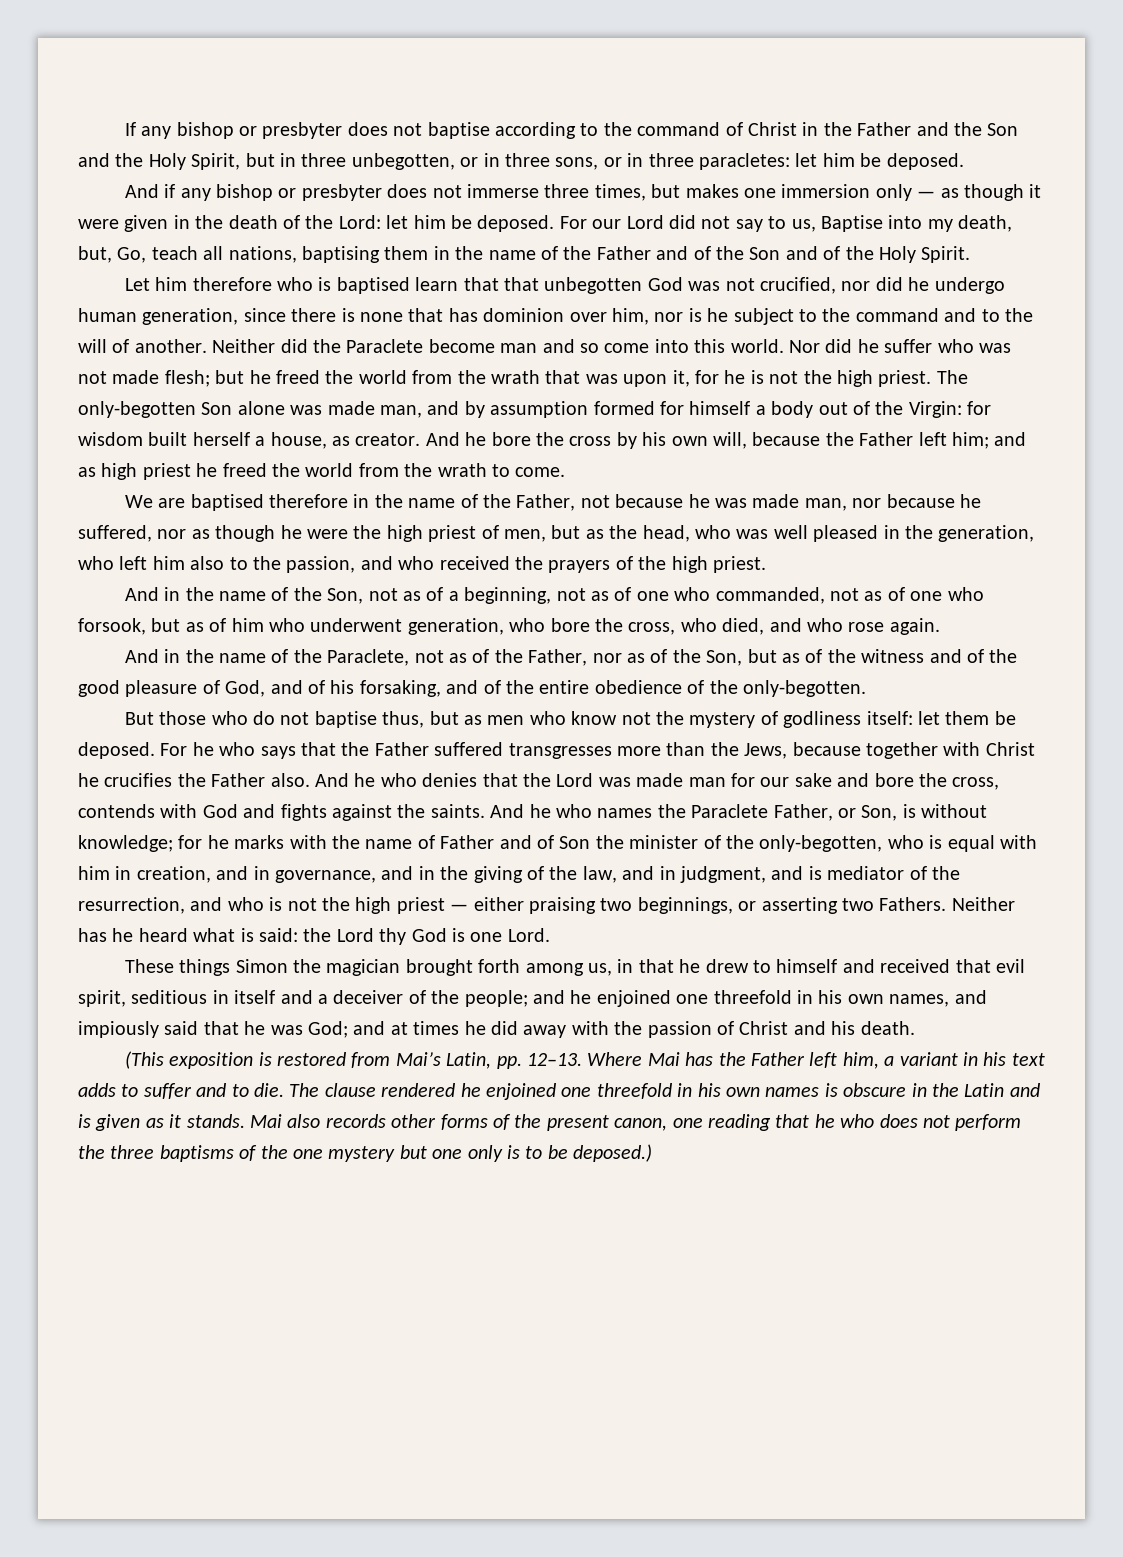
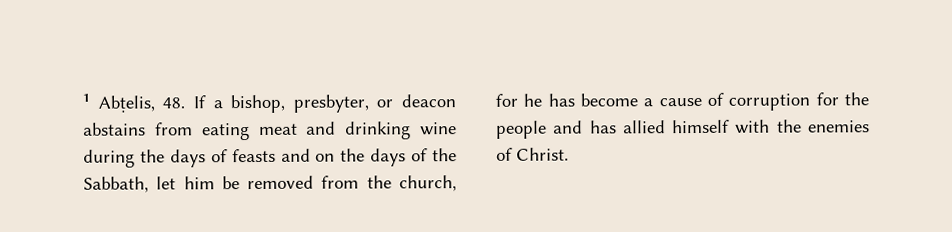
- If any bishop or presbyter does not baptise according to the command of Christ in the Father and the Son and the Holy Spirit, but in three unbegotten, or in three sons, or in three paracletes: let him be deposed.
- And if any bishop or presbyter does not immerse three times, but makes one immersion only — as though it were given in the death of the Lord: let him be deposed. For our Lord did not say to us, Baptise into my death, but, Go, teach all nations, baptising them in the name of the Father and of the Son and of the Holy Spirit.
- Let him therefore who is baptised learn that that unbegotten God was not crucified, nor did he undergo human generation, since there is none that has dominion over him, nor is he subject to the command and to the will of another. Neither did the Paraclete become man and so come into this world. Nor did he suffer who was not made flesh; but he freed the world from the wrath that was upon it, for he is not the high priest. The only-begotten Son alone was made man, and by assumption formed for himself a body out of the Virgin: for wisdom built herself a house, as creator. And he bore the cross by his own will, because the Father left him; and as high priest he freed the world from the wrath to come.
- We are baptised therefore in the name of the Father, not because he was made man, nor because he suffered, nor as though he were the high priest of men, but as the head, who was well pleased in the generation, who left him also to the passion, and who received the prayers of the high priest.
- And in the name of the Son, not as of a beginning, not as of one who commanded, not as of one who forsook, but as of him who underwent generation, who bore the cross, who died, and who rose again.
- And in the name of the Paraclete, not as of the Father, nor as of the Son, but as of the witness and of the good pleasure of God, and of his forsaking, and of the entire obedience of the only-begotten.
- But those who do not baptise thus, but as men who know not the mystery of godliness itself: let them be deposed. For he who says that the Father suffered transgresses more than the Jews, because together with Christ he crucifies the Father also. And he who denies that the Lord was made man for our sake and bore the cross, contends with God and fights against the saints. And he who names the Paraclete Father, or Son, is without knowledge; for he marks with the name of Father and of Son the minister of the only-begotten, who is equal with him in creation, and in governance, and in the giving of the law, and in judgment, and is mediator of the resurrection, and who is not the high priest — either praising two beginnings, or asserting two Fathers. Neither has he heard what is said: the Lord thy God is one Lord.
- These things Simon the magician brought forth among us, in that he drew to himself and received that evil spirit, seditious in itself and a deceiver of the people; and he enjoined one threefold in his own names, and impiously said that he was God; and at times he did away with the passion of Christ and his death.
- (This exposition is restored from Mai’s Latin, pp. 12–13. Where Mai has the Father left him, a variant in his text adds to suffer and to die. The clause rendered he enjoined one threefold in his own names is obscure in the Latin and is given as it stands. Mai also records other forms of the present canon, one reading that he who does not perform the three baptisms of the one mystery but one only is to be deposed.)
+ 1 Abṭelis, 48. If a bishop, presbyter, or deacon abstains from eating meat and drinking wine during the days of feasts and on the days of the Sabbath, let him be removed from the church, for he has become a cause of corruption for the people and has allied himself with the enemies of Christ.

